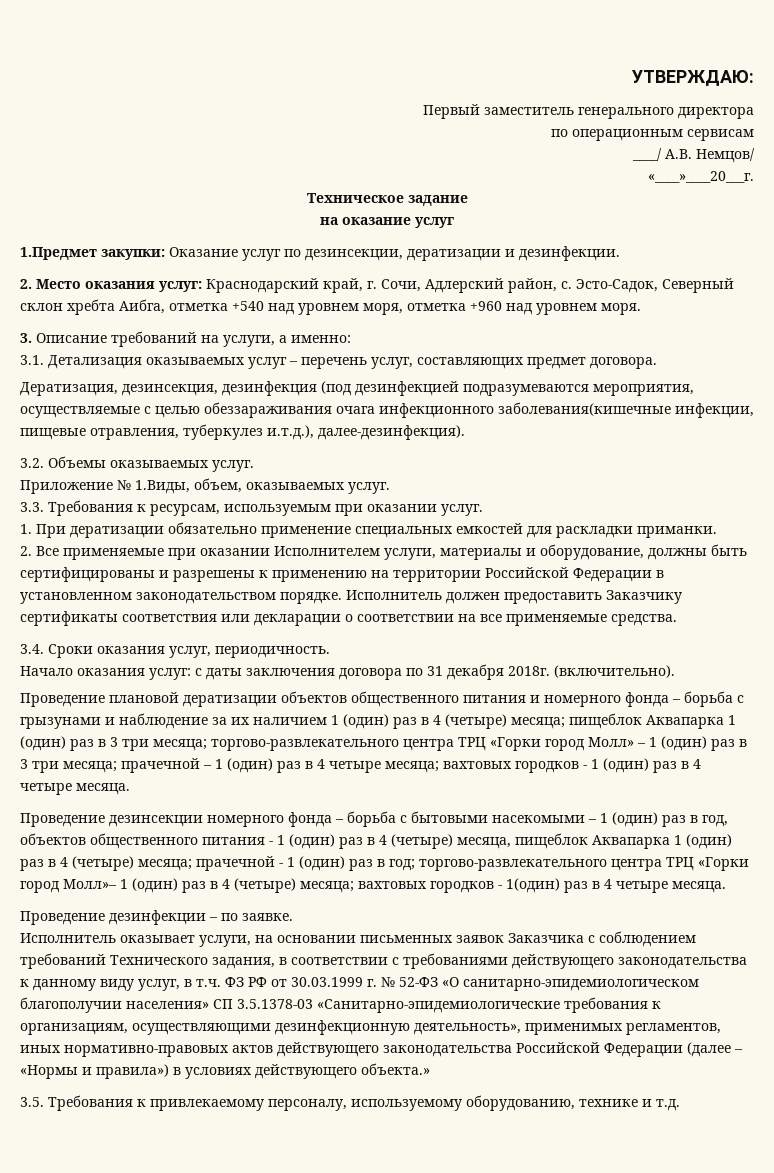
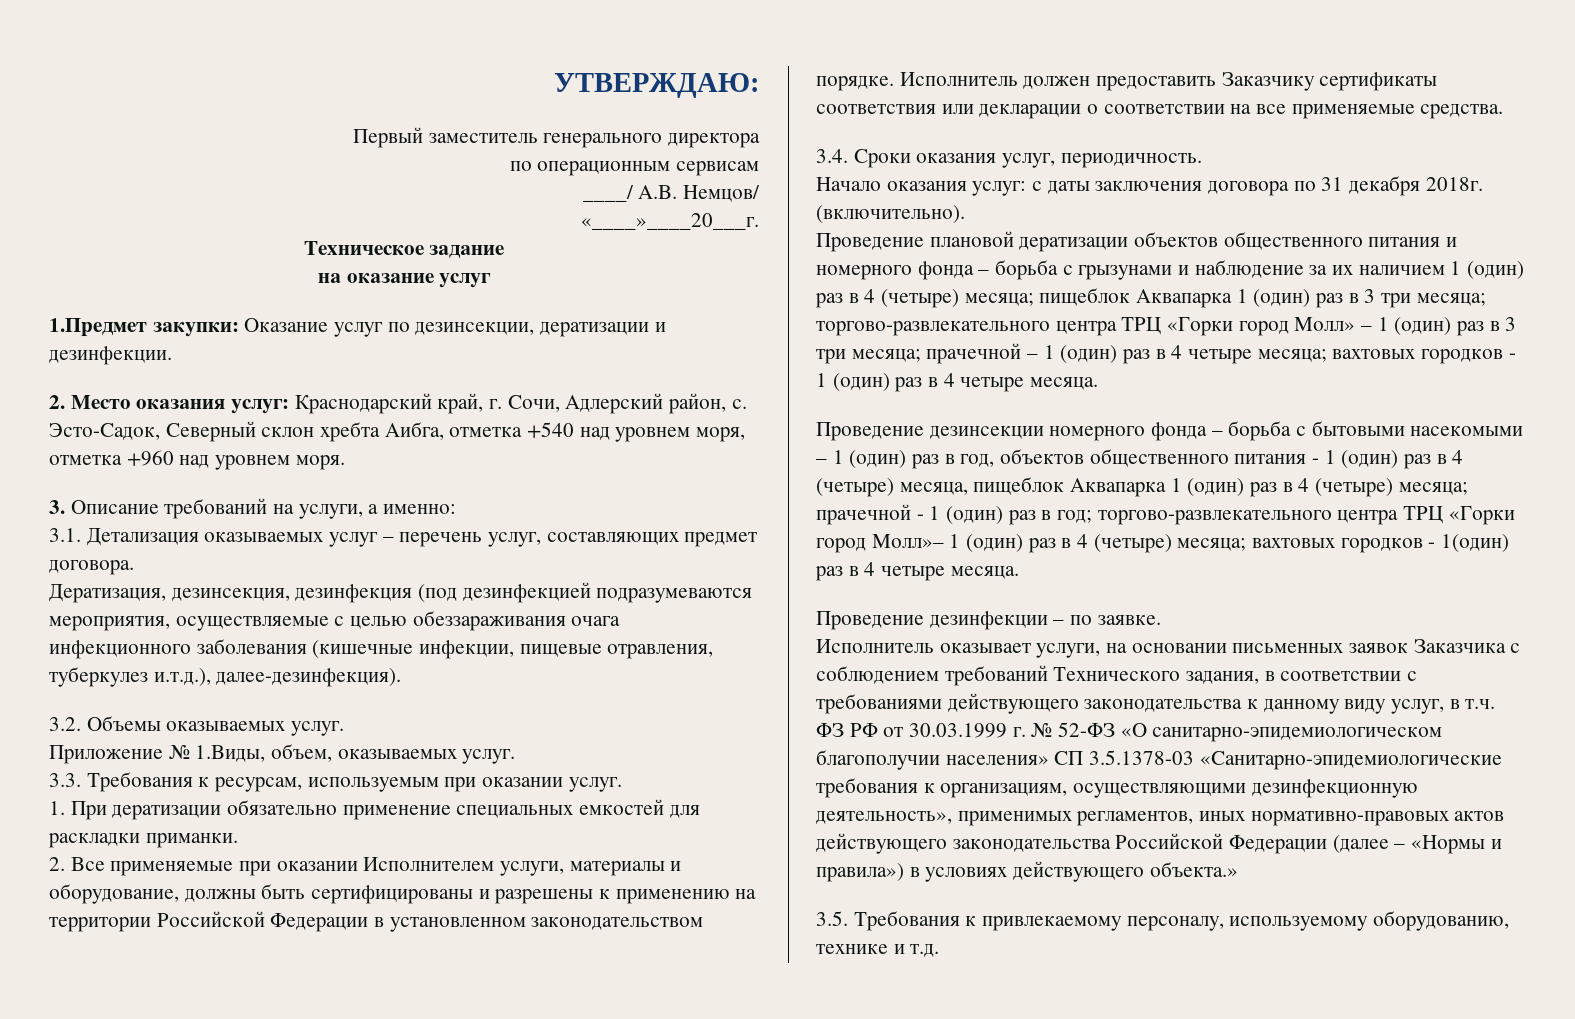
- Дератизация, дезинсекция, дезинфекция (под дезинфекцией подразумеваются мероприятия, осуществляемые с целью обеззараживания очага инфекционного заболевания(кишечные инфекции, пищевые отравления, туберкулез и.т.д.), далее-дезинфекция).
+ Дератизация, дезинсекция, дезинфекция (под дезинфекцией подразумеваются мероприятия, осуществляемые с целью обеззараживания очага инфекционного заболевания (кишечные инфекции, пищевые отравления, туберкулез и.т.д.), далее-дезинфекция).

